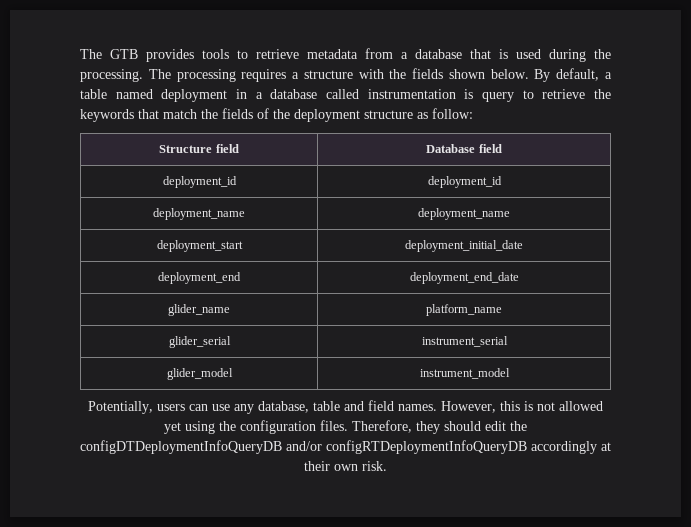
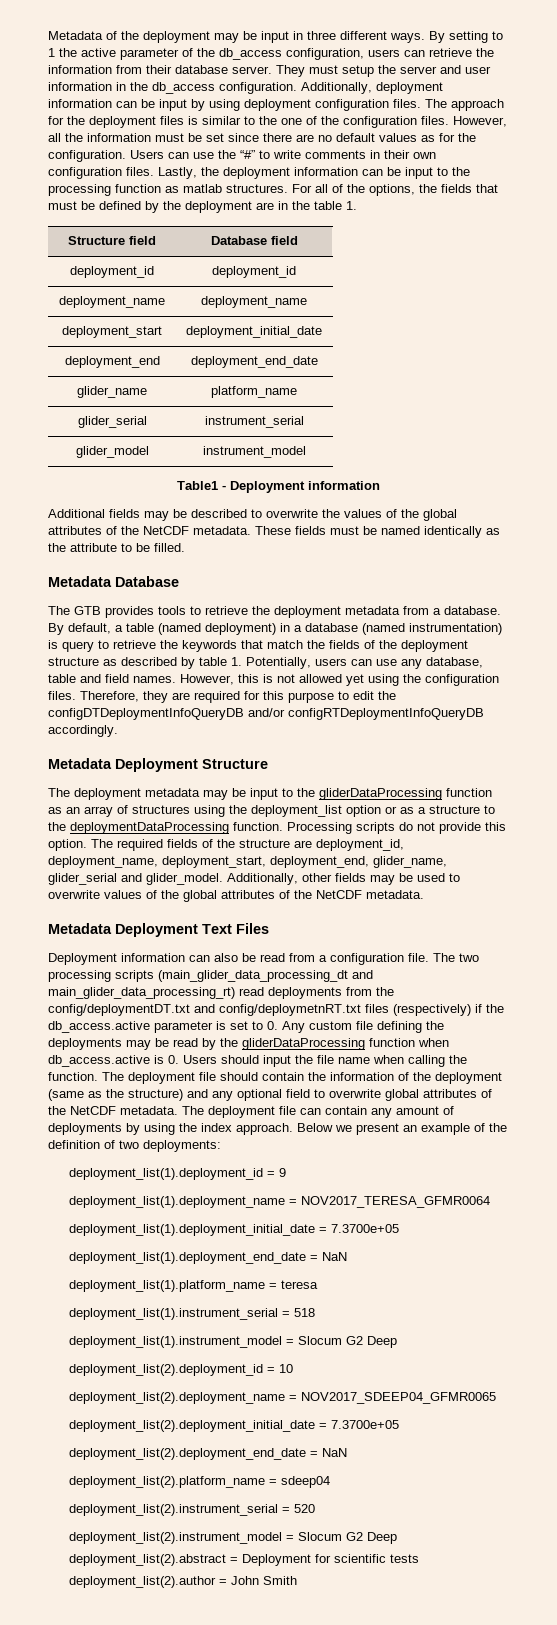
- The GTB provides tools to retrieve metadata from a database that is used during the processing. The processing requires a structure with the fields shown below. By default, a table named deployment in a database called instrumentation is query to retrieve the keywords that match the fields of the deployment structure as follow:
+ Metadata of the deployment may be input in three different ways. By setting to 1 the active parameter of the db_access configuration, users can retrieve the information from their database server. They must setup the server and user information in the db_access configuration. Additionally, deployment information can be input by using deployment configuration files. The approach for the deployment files is similar to the one of the configuration files. However, all the information must be set since there are no default values as for the configuration. Users can use the “#” to write comments in their own configuration files. Lastly, the deployment information can be input to the processing function as matlab structures. For all of the options, the fields that must be defined by the deployment are in the table 1.
- Potentially, users can use any database, table and field names.
+ Table1 - Deployment information
+ Additional fields may be described to overwrite the values of the global attributes of the NetCDF metadata. These fields must be named identically as the attribute to be filled.
+ Metadata Database
+ The GTB provides tools to retrieve the deployment metadata from a database. By default, a table (named deployment) in a database (named instrumentation) is query to retrieve the keywords that match the fields of the deployment structure as described by table 1. Potentially, users can use any database, table and field names.
- Therefore, they should edit the configDTDeploymentInfoQueryDB and/or configRTDeploymentInfoQueryDB accordingly at their own risk.
+ Therefore, they are required for this purpose to edit the configDTDeploymentInfoQueryDB and/or configRTDeploymentInfoQueryDB accordingly.
+ Metadata Deployment Structure
+ The deployment metadata may be input to the gliderDataProcessing function as an array of structures using the deployment_list option or as a structure to the deploymentDataProcessing function. Processing scripts do not provide this option. The required fields of the structure are deployment_id, deployment_name, deployment_start, deployment_end, glider_name, glider_serial and glider_model. Additionally, other fields may be used to overwrite values of the global attributes of the NetCDF metadata.
+ Metadata Deployment Text Files
+ Deployment information can also be read from a configuration file. The two processing scripts (main_glider_data_processing_dt and main_glider_data_processing_rt) read deployments from the config/deploymentDT.txt and config/deploymetnRT.txt files (respectively) if the db_access.active parameter is set to 0. Any custom file defining the deployments may be read by the gliderDataProcessing function when db_access.active is 0. Users should input the file name when calling the function. The deployment file should contain the information of the deployment (same as the structure) and any optional field to overwrite global attributes of the NetCDF metadata. The deployment file can contain any amount of deployments by using the index approach. Below we present an example of the definition of two deployments:
+ deployment_list(1).deployment_id = 9
+ deployment_list(1).deployment_name = NOV2017_TERESA_GFMR0064
+ deployment_list(1).deployment_initial_date = 7.3700e+05
+ deployment_list(1).deployment_end_date = NaN
+ deployment_list(1).platform_name = teresa
+ deployment_list(1).instrument_serial = 518
+ deployment_list(1).instrument_model = Slocum G2 Deep
+ deployment_list(2).deployment_id = 10
+ deployment_list(2).deployment_name = NOV2017_SDEEP04_GFMR0065
+ deployment_list(2).deployment_initial_date = 7.3700e+05
+ deployment_list(2).deployment_end_date = NaN
+ deployment_list(2).platform_name = sdeep04
+ deployment_list(2).instrument_serial = 520
+ deployment_list(2).instrument_model = Slocum G2 Deep
+ deployment_list(2).abstract = Deployment for scientific tests
+ deployment_list(2).author = John Smith

